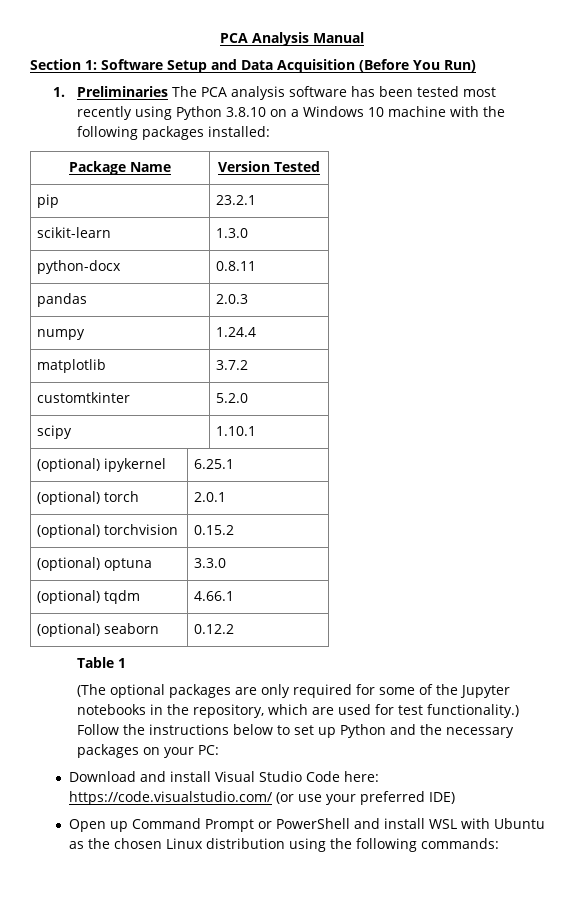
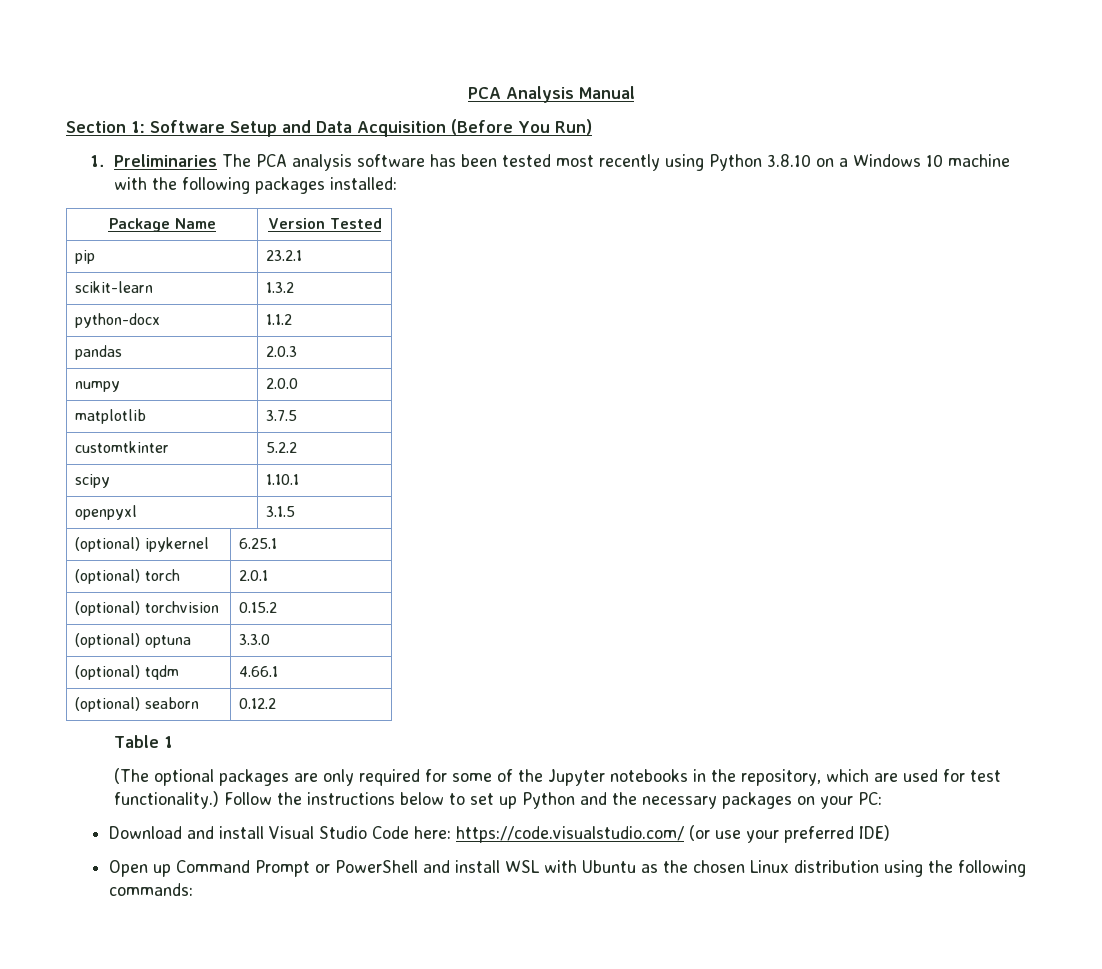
- scikit-learn | 1.3.0
+ scikit-learn | 1.3.2
- python-docx | 0.8.11
+ python-docx | 1.1.2
- numpy | 1.24.4
+ numpy | 2.0.0
- matplotlib | 3.7.2
+ matplotlib | 3.7.5
- customtkinter | 5.2.0
+ customtkinter | 5.2.2
+ openpyxl | 3.1.5

